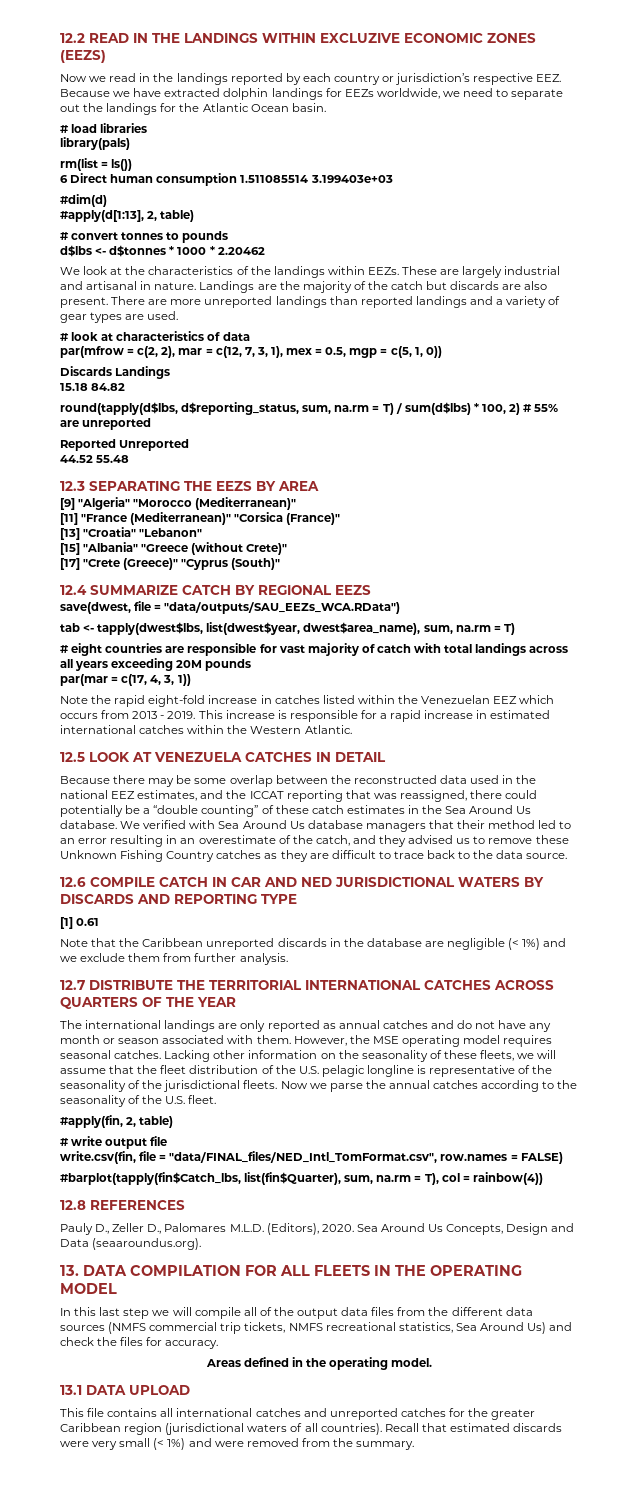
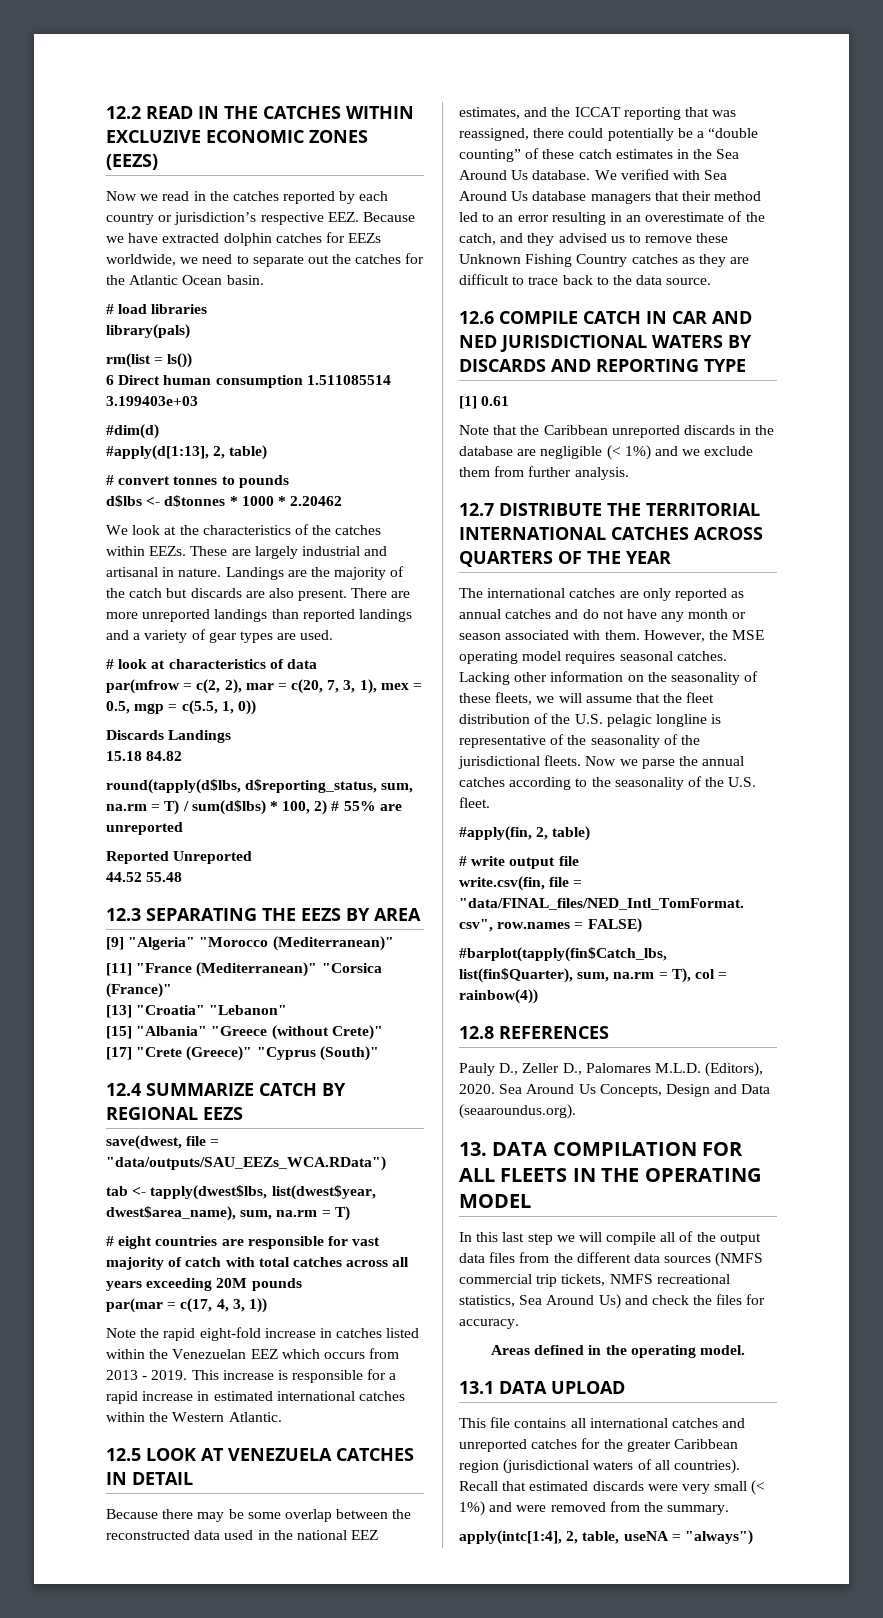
- 12.2 READ IN THE LANDINGS WITHIN EXCLUZIVE ECONOMIC ZONES (EEZS)
+ 12.2 READ IN THE CATCHES WITHIN EXCLUZIVE ECONOMIC ZONES (EEZS)
- Now we read in the landings reported by each country or jurisdiction’s respective EEZ. Because we have extracted dolphin landings for EEZs worldwide, we need to separate out the landings for the Atlantic Ocean basin.
+ Now we read in the catches reported by each country or jurisdiction’s respective EEZ. Because we have extracted dolphin catches for EEZs worldwide, we need to separate out the catches for the Atlantic Ocean basin.
- We look at the characteristics of the landings within EEZs.
+ We look at the characteristics of the catches within EEZs.
- par(mfrow = c(2, 2), mar = c(12, 7, 3, 1), mex = 0.5, mgp = c(5, 1, 0))
+ par(mfrow = c(2, 2), mar = c(20, 7, 3, 1), mex = 0.5, mgp = c(5.5, 1, 0))
- # eight countries are responsible for vast majority of catch with total landings across all years exceeding 20M pounds
+ # eight countries are responsible for vast majority of catch with total catches across all years exceeding 20M pounds
- The international landings are only reported as annual catches and do not have any month or season associated with them.
+ The international catches are only reported as annual catches and do not have any month or season associated with them.
+ apply(intc[1:4], 2, table, useNA = "always")

